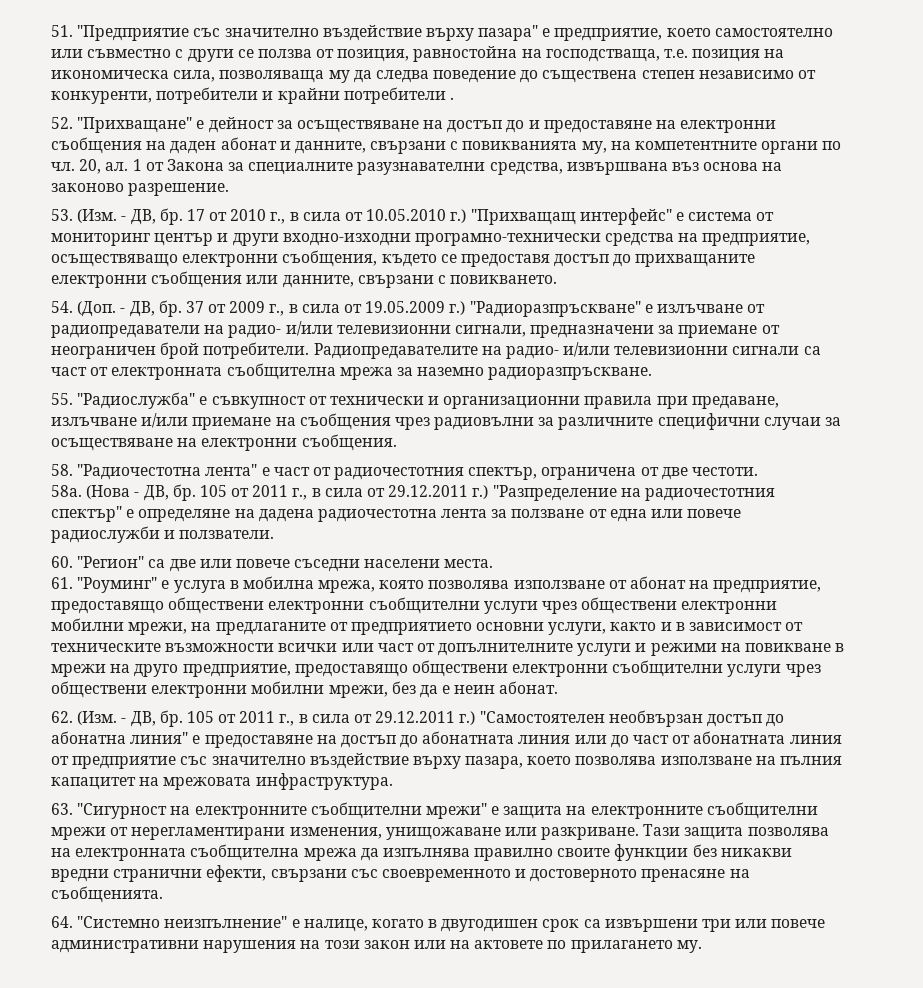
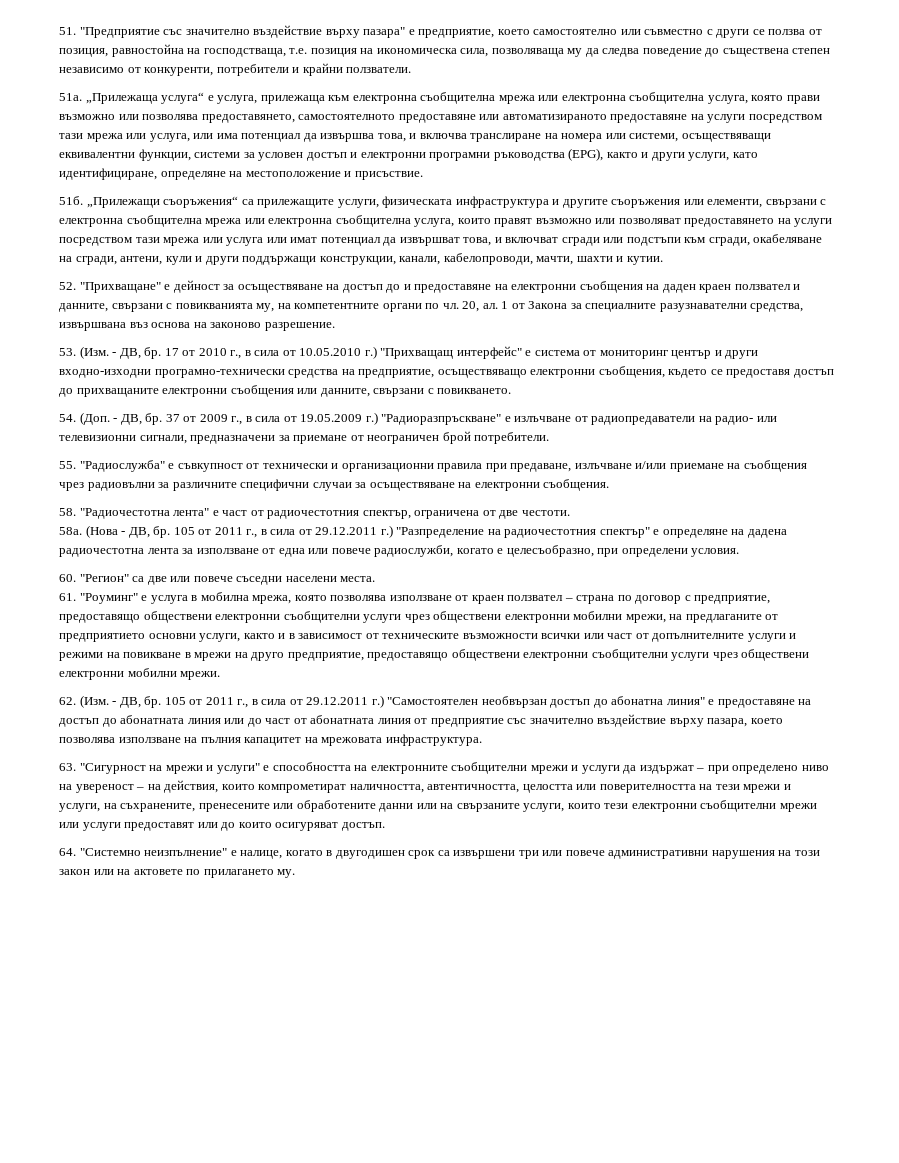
- 51. "Предприятие със значително въздействие върху пазара" е предприятие, което самостоятелно или съвместно с други се ползва от позиция, равностойна на господстваща, т.е. позиция на икономическа сила, позволяваща му да следва поведение до съществена степен независимо от конкуренти, потребители и крайни потребители .
+ 51. "Предприятие със значително въздействие върху пазара" е предприятие, което самостоятелно или съвместно с други се ползва от позиция, равностойна на господстваща, т.е. позиция на икономическа сила, позволяваща му да следва поведение до съществена степен независимо от конкуренти, потребители и крайни ползватели.
+ 51а. „Прилежаща услуга“ е услуга, прилежаща към електронна съобщителна мрежа или електронна съобщителна услуга, която прави възможно или позволява предоставянето, самостоятелното предоставяне или автоматизираното предоставяне на услуги посредством тази мрежа или услуга, или има потенциал да извършва това, и включва транслиране на номера или системи, осъществяващи еквивалентни функции, системи за условен достъп и електронни програмни ръководства (EPG), както и други услуги, като идентифициране, определяне на местоположение и присъствие.
+ 51б. „Прилежащи съоръжения“ са прилежащите услуги, физическата инфраструктура и другите съоръжения или елементи, свързани с електронна съобщителна мрежа или електронна съобщителна услуга, които правят възможно или позволяват предоставянето на услуги посредством тази мрежа или услуга или имат потенциал да извършват това, и включват сгради или подстъпи към сгради, окабеляване на сгради, антени, кули и други поддържащи конструкции, канали, кабелопроводи, мачти, шахти и кутии.
- 52. "Прихващане" е дейност за осъществяване на достъп до и предоставяне на електронни съобщения на даден абонат и данните, свързани с повикванията му, на компетентните органи по чл.
+ 52. "Прихващане" е дейност за осъществяване на достъп до и предоставяне на електронни съобщения на даден краен ползвател и данните, свързани с повикванията му, на компетентните органи по чл.
- 37 от 2009 г., в сила от 19.05.2009 г.) "Радиоразпръскване" е излъчване от радиопредаватели на радио- и/или телевизионни сигнали, предназначени за приемане от неограничен брой потребители. Радиопредавателите на радио- и/или телевизионни сигнали са част от електронната съобщителна мрежа за наземно радиоразпръскване.
+ 37 от 2009 г., в сила от 19.05.2009 г.) "Радиоразпръскване" е излъчване от радиопредаватели на радио- или телевизионни сигнали, предназначени за приемане от неограничен брой потребители.
- 105 от 2011 г., в сила от 29.12.2011 г.) "Разпределение на радиочестотния спектър" е определяне на дадена радиочестотна лента за ползване от една или повече радиослужби и ползватели.
+ 105 от 2011 г., в сила от 29.12.2011 г.) "Разпределение на радиочестотния спектър" е определяне на дадена радиочестотна лента за използване от една или повече радиослужби, когато е целесъобразно, при определени условия.
- 61. "Роуминг" е услуга в мобилна мрежа, която позволява използване от абонат на предприятие, предоставящо обществени електронни съобщителни услуги чрез обществени електронни мобилни мрежи, на предлаганите от предприятието основни услуги, както и в зависимост от техническите възможности всички или част от допълнителните услуги и режими на повикване в мрежи на друго предприятие, предоставящо обществени електронни съобщителни услуги чрез обществени електронни мобилни мрежи, без да е неин абонат.
+ 61. "Роуминг" е услуга в мобилна мрежа, която позволява използване от краен ползвател – страна по договор с предприятие, предоставящо обществени електронни съобщителни услуги чрез обществени електронни мобилни мрежи, на предлаганите от предприятието основни услуги, както и в зависимост от техническите възможности всички или част от допълнителните услуги и режими на повикване в мрежи на друго предприятие, предоставящо обществени електронни съобщителни услуги чрез обществени електронни мобилни мрежи.
- 63. "Сигурност на електронните съобщителни мрежи" е защита на електронните съобщителни мрежи от нерегламентирани изменения, унищожаване или разкриване. Тази защита позволява на електронната съобщителна мрежа да изпълнява правилно своите функции без никакви вредни странични ефекти, свързани със своевременното и достоверното пренасяне на съобщенията.
+ 63. "Сигурност на мрежи и услуги" е способността на електронните съобщителни мрежи и услуги да издържат – при определено ниво на увереност – на действия, които компрометират наличността, автентичността, целостта или поверителността на тези мрежи и услуги, на съхранените, пренесените или обработените данни или на свързаните услуги, които тези електронни съобщителни мрежи или услуги предоставят или до които осигуряват достъп.

